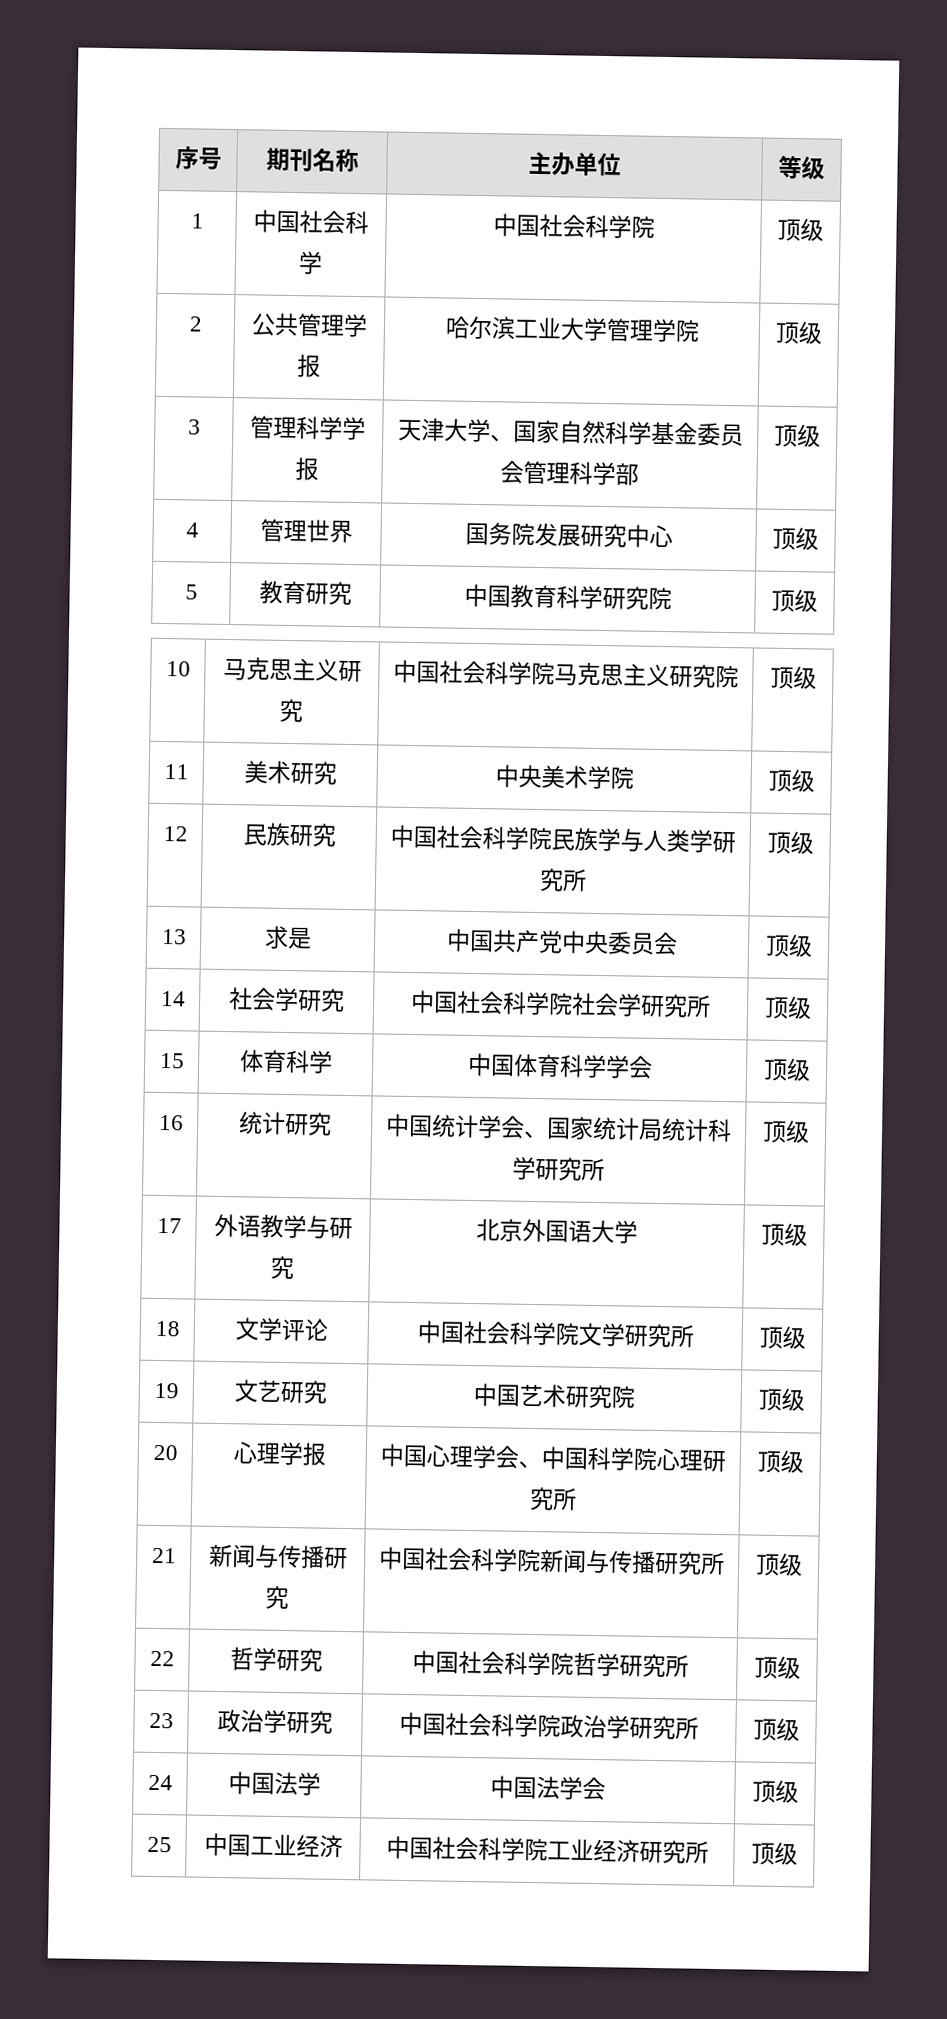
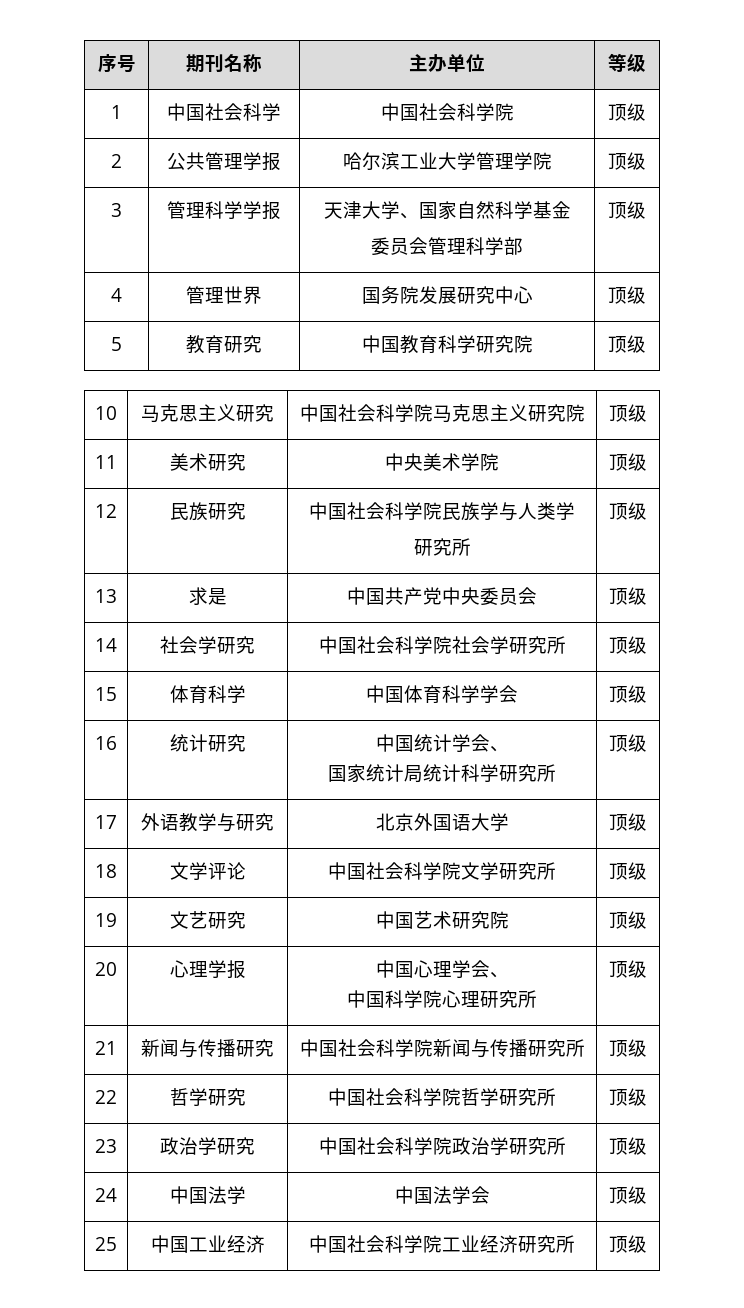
- 3 | 管理科学学报 | 天津大学、国家自然科学基金委员会管理科学部 | 顶级
+ 3 | 管理科学学报 | 天津大学、国家自然科学基金
+ 委员会管理科学部 | 顶级
- 12 | 民族研究 | 中国社会科学院民族学与人类学研究所 | 顶级
+ 12 | 民族研究 | 中国社会科学院民族学与人类学
+ 研究所 | 顶级
- 16 | 统计研究 | 中国统计学会、国家统计局统计科学研究所 | 顶级
+ 16 | 统计研究 | 中国统计学会、
+ 国家统计局统计科学研究所 | 顶级
- 20 | 心理学报 | 中国心理学会、中国科学院心理研究所 | 顶级
+ 20 | 心理学报 | 中国心理学会、
+ 中国科学院心理研究所 | 顶级

